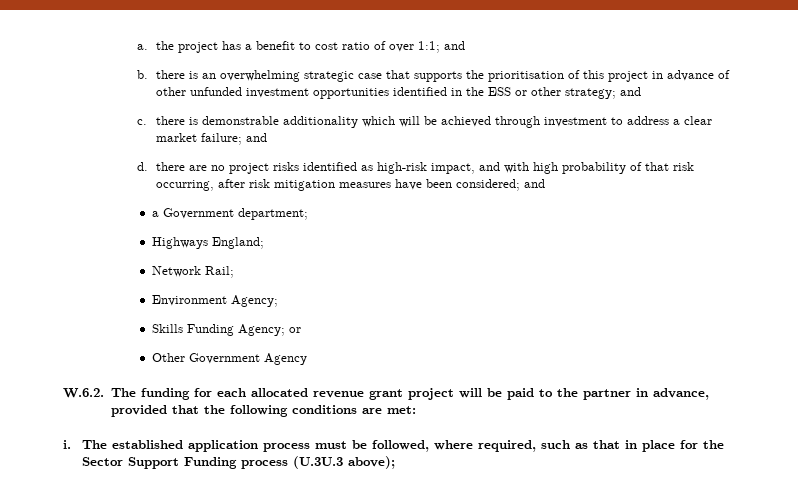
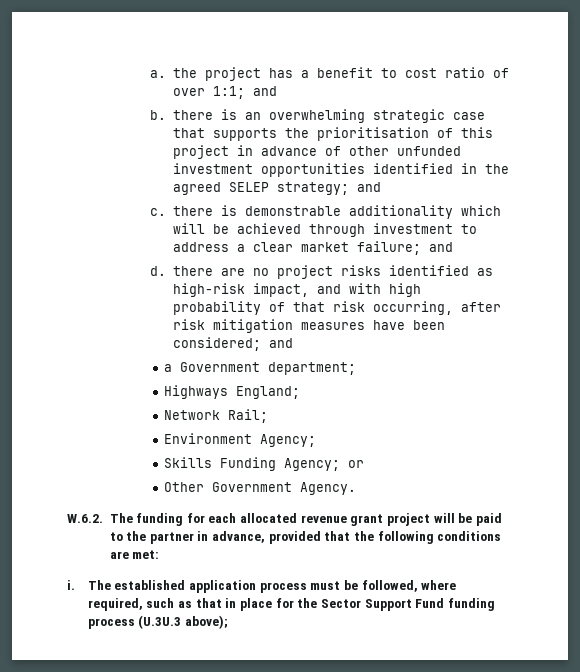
- b. there is an overwhelming strategic case that supports the prioritisation of this project in advance of other unfunded investment opportunities identified in the ESS or other strategy; and
+ b. there is an overwhelming strategic case that supports the prioritisation of this project in advance of other unfunded investment opportunities identified in the agreed SELEP strategy; and
- Other Government Agency
+ Other Government Agency.
- The established application process must be followed, where required, such as that in place for the Sector Support Funding process (U.3U.3 above);
+ The established application process must be followed, where required, such as that in place for the Sector Support Fund funding process (U.3U.3 above);

